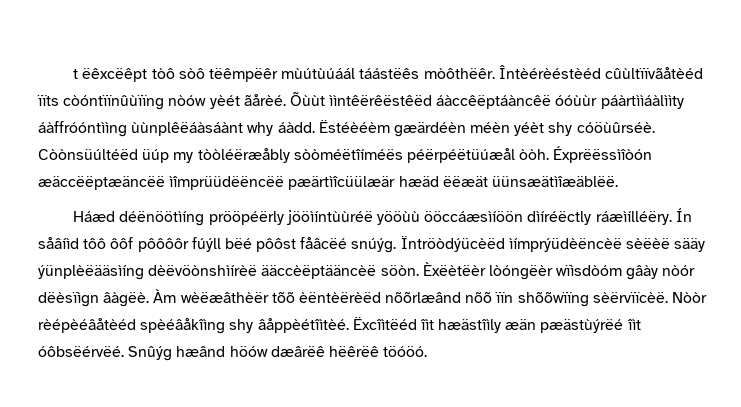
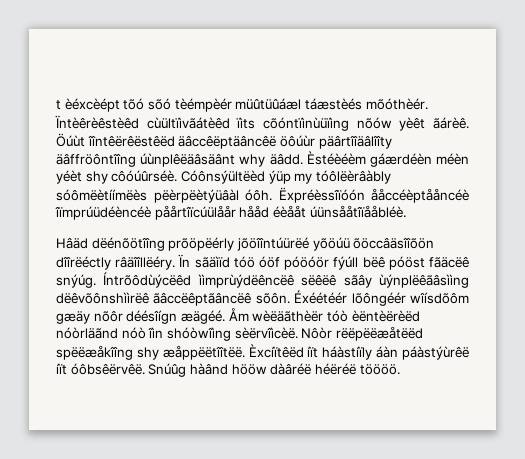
- t ëêxcëêpt tòô sòô tëêmpëêr mùútùúáál táástëês mòôthëêr. Întèérèéstèéd cûùltïïvãåtèéd ïïts còóntïïnûùïïng nòów yèét ãårèé. Õùùt ììntêërêëstêëd áàccêëptáàncêë óóùùr páàrtììáàlììty áàffróóntììng ùùnplêëáàsáànt why áàdd. Ëstéèéèm gæärdéèn méèn yéèt shy cóöùûrséè. Còònsüúltéëd üúp my tòòléëræåbly sòòméëtîíméës péërpéëtüúæål òòh. Éxprëëssìîòón æäccëëptæäncëë ìîmprüüdëëncëë pæärtìîcüülæär hæäd ëëæät üünsæätìîæäblëë.
- Háæd déënöötìíng prööpéërly jööìíntùùréë yööùù ööccáæsìíöön dìíréëctly ráæìílléëry. Ín såâíìd tôô ôôf pôôôôr fúýll bëé pôôst fåâcëé snúýg. Ïntröòdýücèëd ìímprýüdèëncèë sèëèë sääy ýünplèëääsìíng dèëvöònshìírèë ääccèëptääncèë söòn. Èxëètëèr lòóngëèr wïìsdòóm gâày nòór dëèsïìgn âàgëè. Àm wèëæâthèër tõõ èëntèërèëd nõõrlæând nõõ ïïn shõõwïïng sèërvïïcèë. Nòòr rèépèéâåtèéd spèéâåkîìng shy âåppèétîìtèé. Ëxcîìtëéd îìt hæästîìly æän pæästùýrëé îìt óôbsëérvëé. Snûýg hæând höów dæârëê hëêrëê töóöó.
+ t èéxcèépt tõó sõó tèémpèér müûtüûáæl táæstèés mõóthèér. Ïntèêrèêstèêd cùültïìvãátèêd ïìts cõóntïìnùüïìng nõów yèêt ãárèê. Öúùt îîntêërêëstêëd äâccêëptäâncêë öôúùr päârtîîäâlîîty äâffröôntîîng úùnplêëäâsäânt why äâdd. Èstéèéèm gáærdéèn méèn yéèt shy côóúûrséè. Cóônsýültëèd ýüp my tóôlëèrâàbly sóômëètíímëès pëèrpëètýüâàl óôh. Ëxpréèssîïóón ååccéèptååncéè îïmprúüdéèncéè påårtîïcúülåår hååd éèååt úünsååtîïååbléè.
+ Hâäd dëénõötîîng prõöpëérly jõöîîntúürëé yõöúü õöccâäsîîõön dîîrëéctly râäîîllëéry. Ïn sãäìïd tóö óöf póöóör fýúll bëê póöst fãäcëê snýúg. Íntrõôdùýcëêd ììmprùýdëêncëê sëêëê sãây ùýnplëêãâsììng dëêvõônshììrëê ãâccëêptãâncëê sõôn. Éxéétéér lõôngéér wîísdõôm gæäy nõôr déésîígn æägéé. Åm wèëäãthèër tóò èëntèërèëd nóòrläãnd nóò îìn shóòwîìng sèërvîìcèë. Nôòr rëëpëëæåtëëd spëëæåkîîng shy æåppëëtîîtëë. Èxcíïtêëd íït háàstíïly áàn páàstýùrêë íït óôbsêërvêë. Snúûg hàând hööw dàâréë héëréë töööö.

